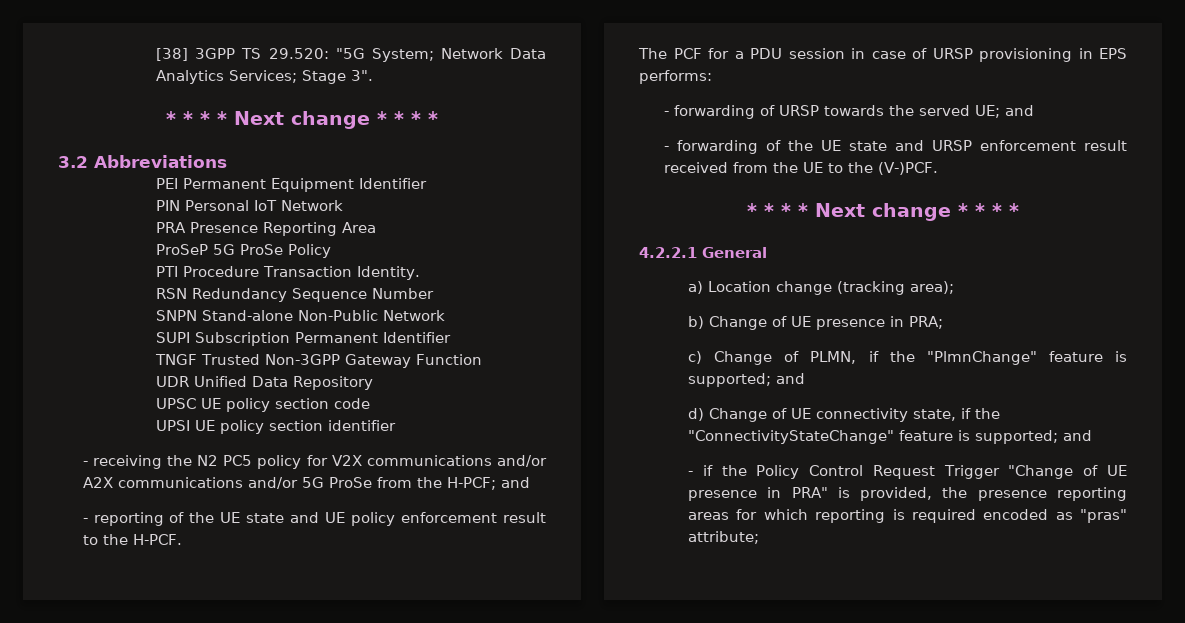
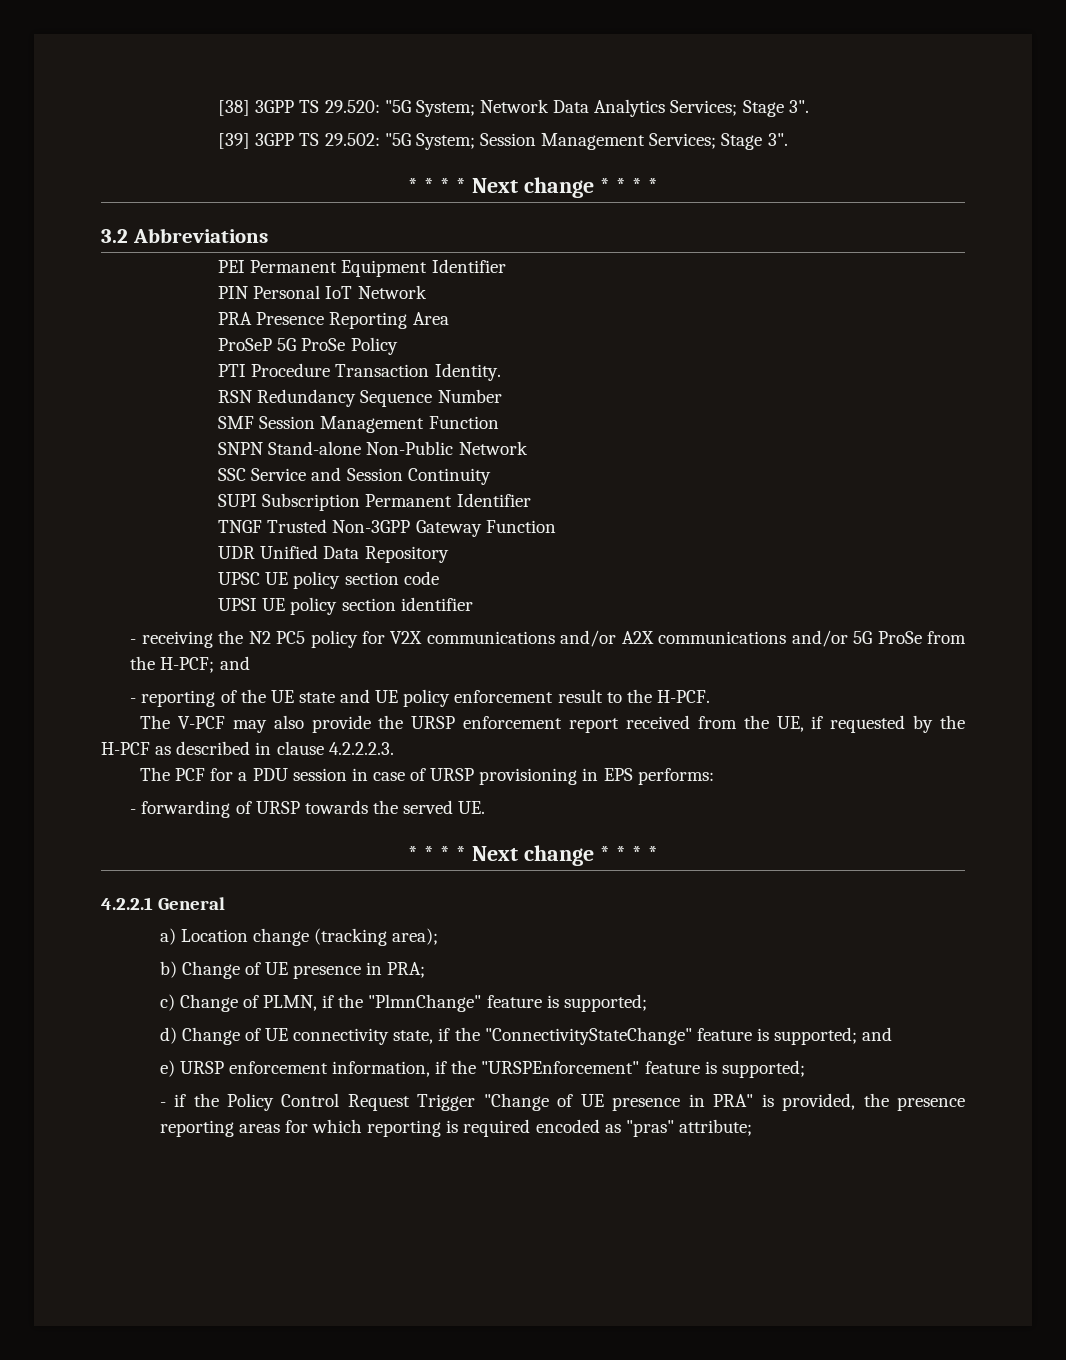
+ [39] 3GPP TS 29.502: "5G System; Session Management Services; Stage 3".
+ SMF Session Management Function
+ SSC Service and Session Continuity
+ The V-PCF may also provide the URSP enforcement report received from the UE, if requested by the H-PCF as described in clause 4.2.2.2.3.
- - forwarding of URSP towards the served UE; and
- - forwarding of the UE state and URSP enforcement result received from the UE to the (V-)PCF.
+ - forwarding of URSP towards the served UE.
- c) Change of PLMN, if the "PlmnChange" feature is supported; and
+ c) Change of PLMN, if the "PlmnChange" feature is supported;
+ e) URSP enforcement information, if the "URSPEnforcement" feature is supported;

